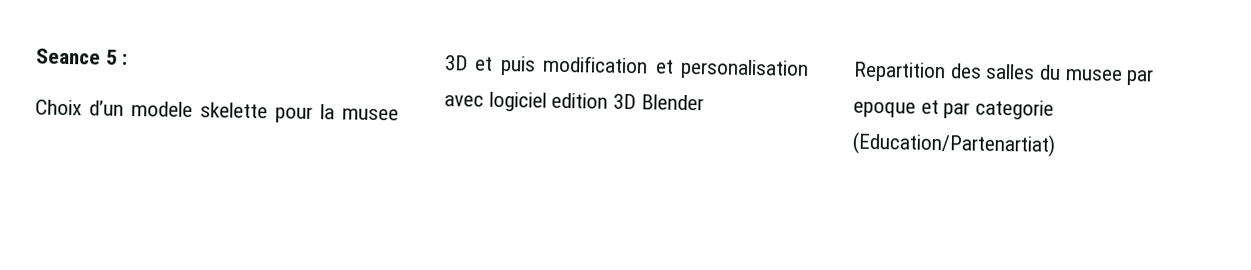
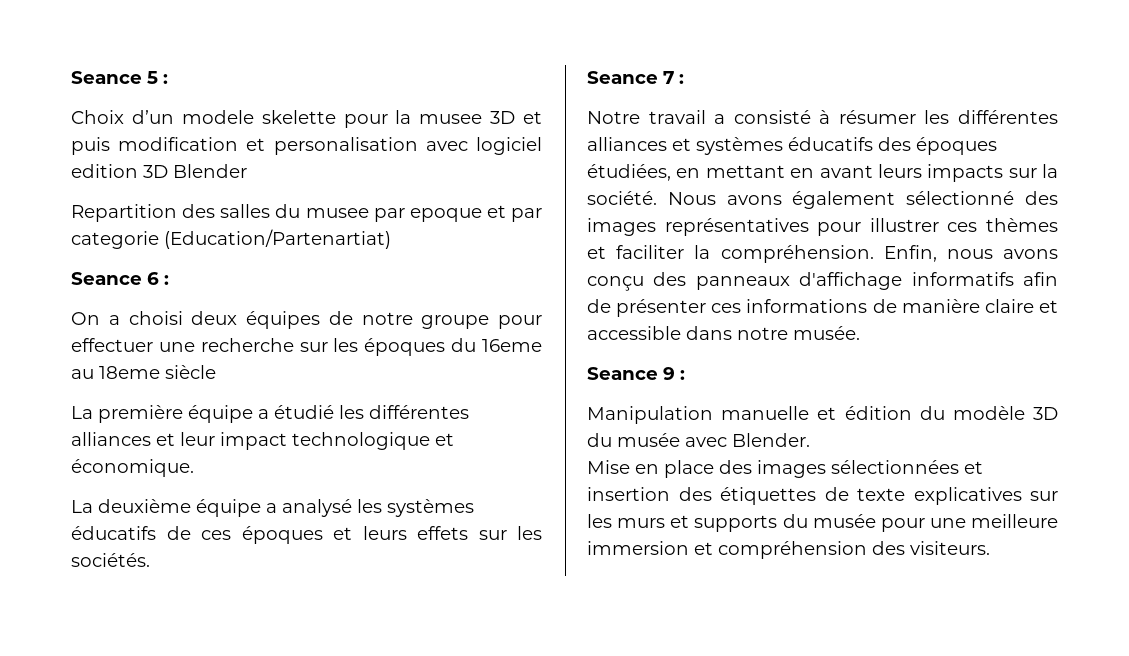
+ Seance 6 :
+ On a choisi deux équipes de notre groupe pour effectuer une recherche sur les époques du 16eme au 18eme siècle
+ La première équipe a étudié les différentes alliances et leur impact technologique et économique.
+ La deuxième équipe a analysé les systèmes éducatifs de ces époques et leurs effets sur les sociétés.
+ Seance 7 :
+ Notre travail a consisté à résumer les différentes alliances et systèmes éducatifs des époques étudiées, en mettant en avant leurs impacts sur la société. Nous avons également sélectionné des images représentatives pour illustrer ces thèmes et faciliter la compréhension. Enfin, nous avons conçu des panneaux d'affichage informatifs afin de présenter ces informations de manière claire et accessible dans notre musée.
+ Seance 9 :
+ Manipulation manuelle et édition du modèle 3D du musée avec Blender.
+ Mise en place des images sélectionnées et insertion des étiquettes de texte explicatives sur les murs et supports du musée pour une meilleure immersion et compréhension des visiteurs.

